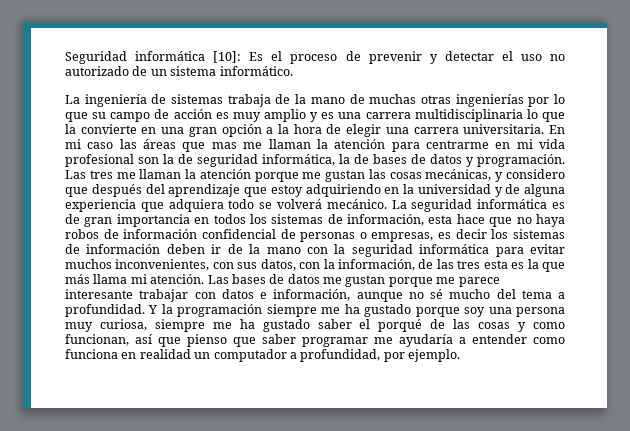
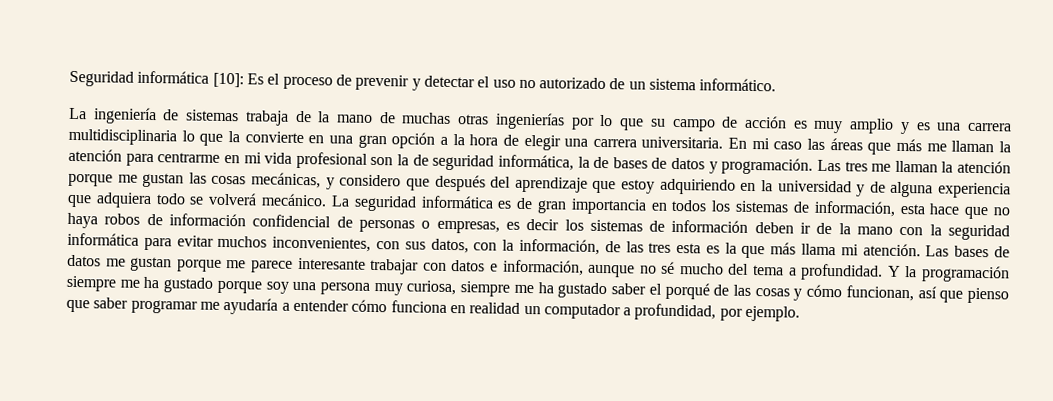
- En mi caso las áreas que mas me llaman la atención para centrarme en mi vida profesional son la de seguridad informática, la de bases de datos y programación.
+ En mi caso las áreas que más me llaman la atención para centrarme en mi vida profesional son la de seguridad informática, la de bases de datos y programación.
- Y la programación siempre me ha gustado porque soy una persona muy curiosa, siempre me ha gustado saber el porqué de las cosas y como funcionan, así que pienso que saber programar me ayudaría a entender como funciona en realidad un computador a profundidad, por ejemplo.
+ Y la programación siempre me ha gustado porque soy una persona muy curiosa, siempre me ha gustado saber el porqué de las cosas y cómo funcionan, así que pienso que saber programar me ayudaría a entender cómo funciona en realidad un computador a profundidad, por ejemplo.

